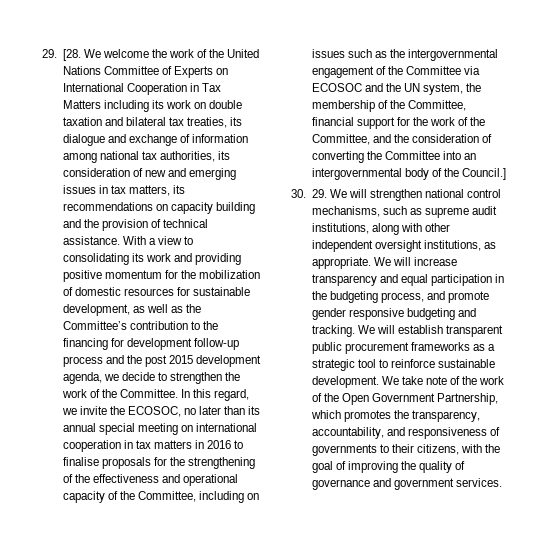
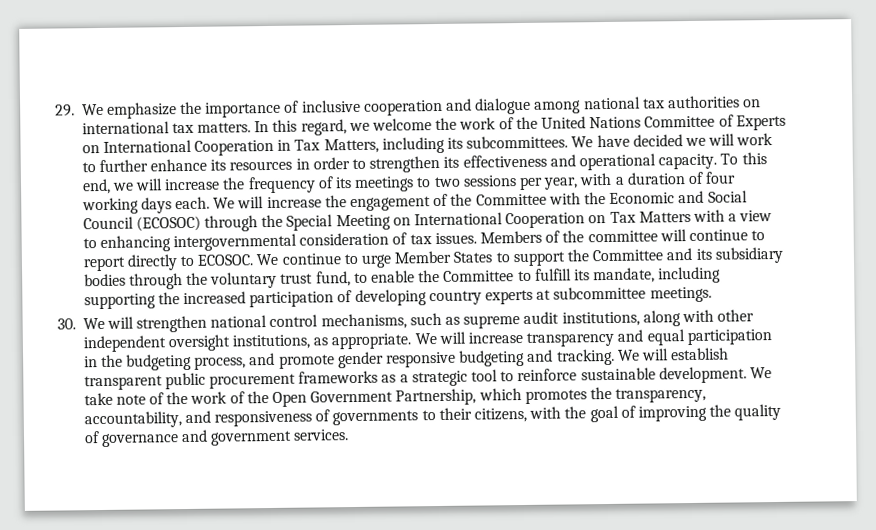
- 29. [28. We welcome the work of the United Nations Committee of Experts on International Cooperation in Tax Matters including its work on double taxation and bilateral tax treaties, its dialogue and exchange of information among national tax authorities, its consideration of new and emerging issues in tax matters, its recommendations on capacity building and the provision of technical assistance. With a view to consolidating its work and providing positive momentum for the mobilization of domestic resources for sustainable development, as well as the Committee’s contribution to the financing for development follow-up process and the post 2015 development agenda, we decide to strengthen the work of the Committee. In this regard, we invite the ECOSOC, no later than its annual special meeting on international cooperation in tax matters in 2016 to finalise proposals for the strengthening of the effectiveness and operational capacity of the Committee, including on issues such as the intergovernmental engagement of the Committee via ECOSOC and the UN system, the membership of the Committee, financial support for the work of the Committee, and the consideration of converting the Committee into an intergovernmental body of the Council.]
+ 29. We emphasize the importance of inclusive cooperation and dialogue among national tax authorities on international tax matters. In this regard, we welcome the work of the United Nations Committee of Experts on International Cooperation in Tax Matters, including its subcommittees. We have decided we will work to further enhance its resources in order to strengthen its effectiveness and operational capacity. To this end, we will increase the frequency of its meetings to two sessions per year, with a duration of four working days each. We will increase the engagement of the Committee with the Economic and Social Council (ECOSOC) through the Special Meeting on International Cooperation on Tax Matters with a view to enhancing intergovernmental consideration of tax issues. Members of the committee will continue to report directly to ECOSOC. We continue to urge Member States to support the Committee and its subsidiary bodies through the voluntary trust fund, to enable the Committee to fulfill its mandate, including supporting the increased participation of developing country experts at subcommittee meetings.
- 30. 29. We will strengthen national control mechanisms, such as supreme audit institutions, along with other independent oversight institutions, as appropriate.
+ 30. We will strengthen national control mechanisms, such as supreme audit institutions, along with other independent oversight institutions, as appropriate.

